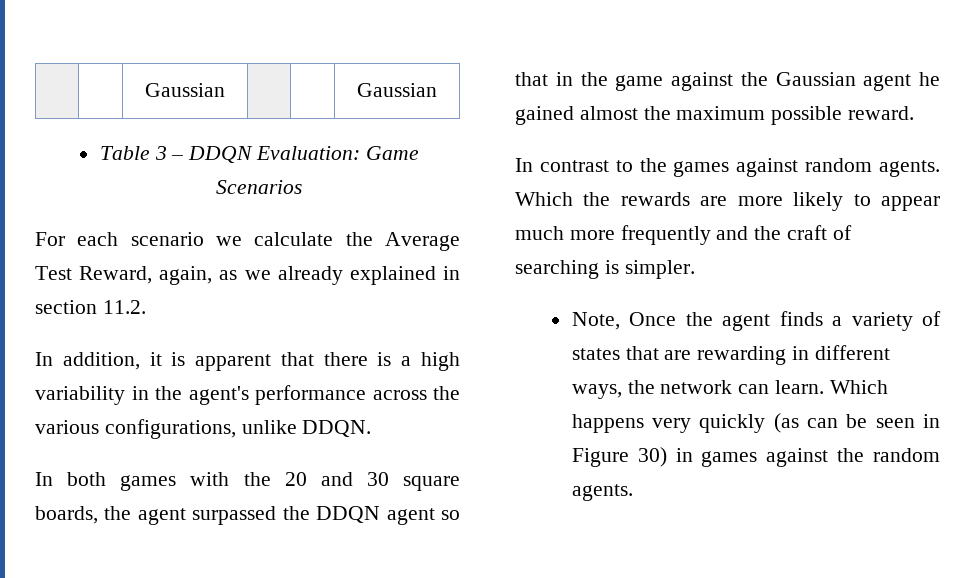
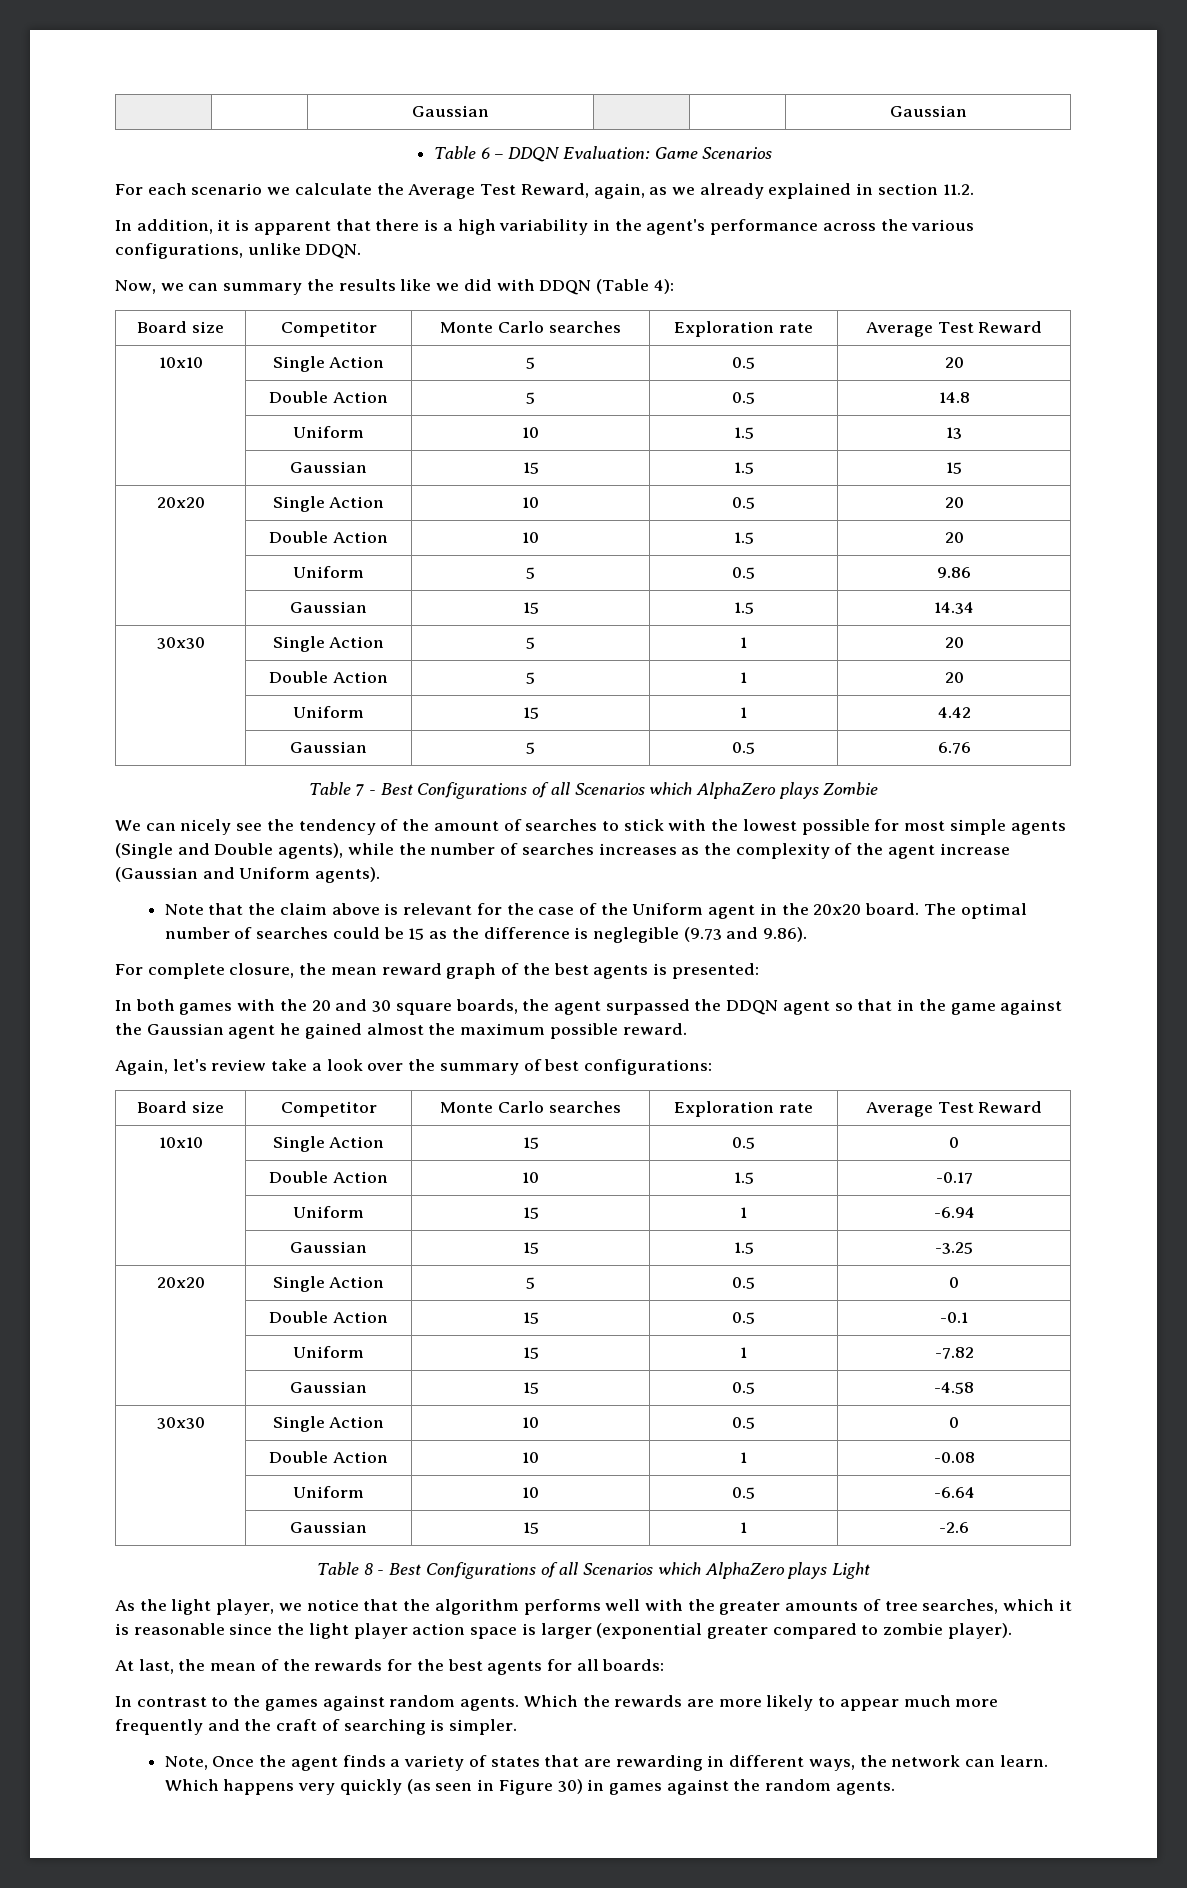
- Table 3 – DDQN Evaluation: Game Scenarios
+ Table 6 – DDQN Evaluation: Game Scenarios
+ Now, we can summary the results like we did with DDQN (Table 4):
+ Board size | Competitor | Monte Carlo searches | Exploration rate | Average Test Reward
+ 10x10 | Single Action | 5 | 0.5 | 20
+ | Double Action | 5 | 0.5 | 14.8
+ | Uniform | 10 | 1.5 | 13
+ | Gaussian | 15 | 1.5 | 15
+ 20x20 | Single Action | 10 | 0.5 | 20
+ | Double Action | 10 | 1.5 | 20
+ | Uniform | 5 | 0.5 | 9.86
+ | Gaussian | 15 | 1.5 | 14.34
+ 30x30 | Single Action | 5 | 1 | 20
+ | Double Action | 5 | 1 | 20
+ | Uniform | 15 | 1 | 4.42
+ | Gaussian | 5 | 0.5 | 6.76
+ Table 7 - Best Configurations of all Scenarios which AlphaZero plays Zombie
+ We can nicely see the tendency of the amount of searches to stick with the lowest possible for most simple agents (Single and Double agents), while the number of searches increases as the complexity of the agent increase (Gaussian and Uniform agents).
+ Note that the claim above is relevant for the case of the Uniform agent in the 20x20 board. The optimal number of searches could be 15 as the difference is neglegible (9.73 and 9.86).
+ For complete closure, the mean reward graph of the best agents is presented:
+ Again, let's review take a look over the summary of best configurations:
+ Board size | Competitor | Monte Carlo searches | Exploration rate | Average Test Reward
+ 10x10 | Single Action | 15 | 0.5 | 0
+ | Double Action | 10 | 1.5 | -0.17
+ | Uniform | 15 | 1 | -6.94
+ | Gaussian | 15 | 1.5 | -3.25
+ 20x20 | Single Action | 5 | 0.5 | 0
+ | Double Action | 15 | 0.5 | -0.1
+ | Uniform | 15 | 1 | -7.82
+ | Gaussian | 15 | 0.5 | -4.58
+ 30x30 | Single Action | 10 | 0.5 | 0
+ | Double Action | 10 | 1 | -0.08
+ | Uniform | 10 | 0.5 | -6.64
+ | Gaussian | 15 | 1 | -2.6
+ Table 8 - Best Configurations of all Scenarios which AlphaZero plays Light
+ As the light player, we notice that the algorithm performs well with the greater amounts of tree searches, which it is reasonable since the light player action space is larger (exponential greater compared to zombie player).
+ At last, the mean of the rewards for the best agents for all boards:
- Which happens very quickly (as can be seen in Figure 30) in games against the random agents.
+ Which happens very quickly (as seen in Figure 30) in games against the random agents.

